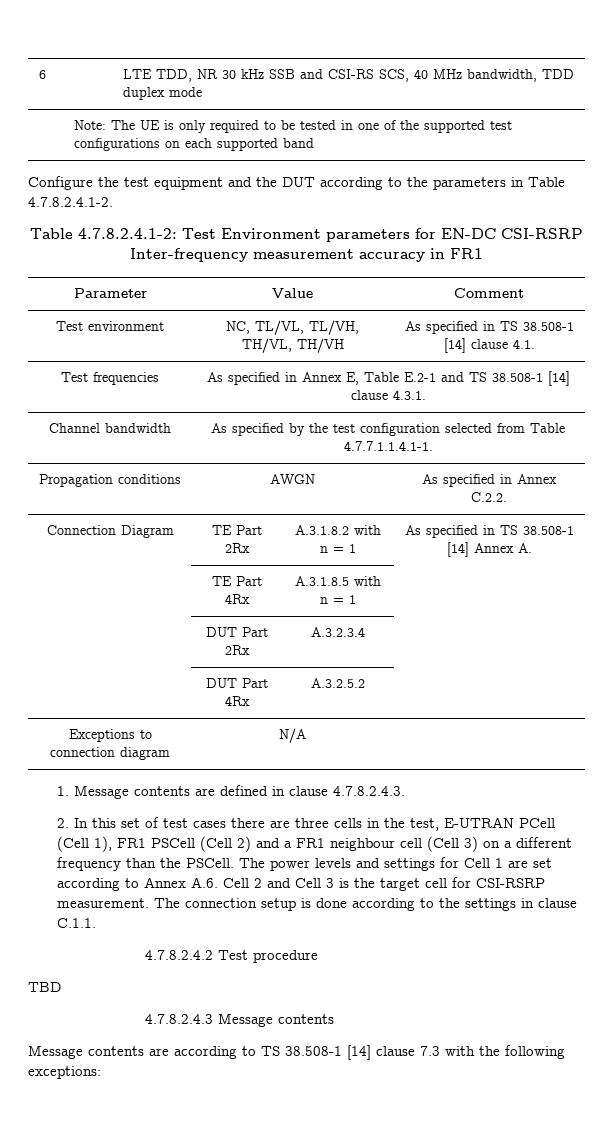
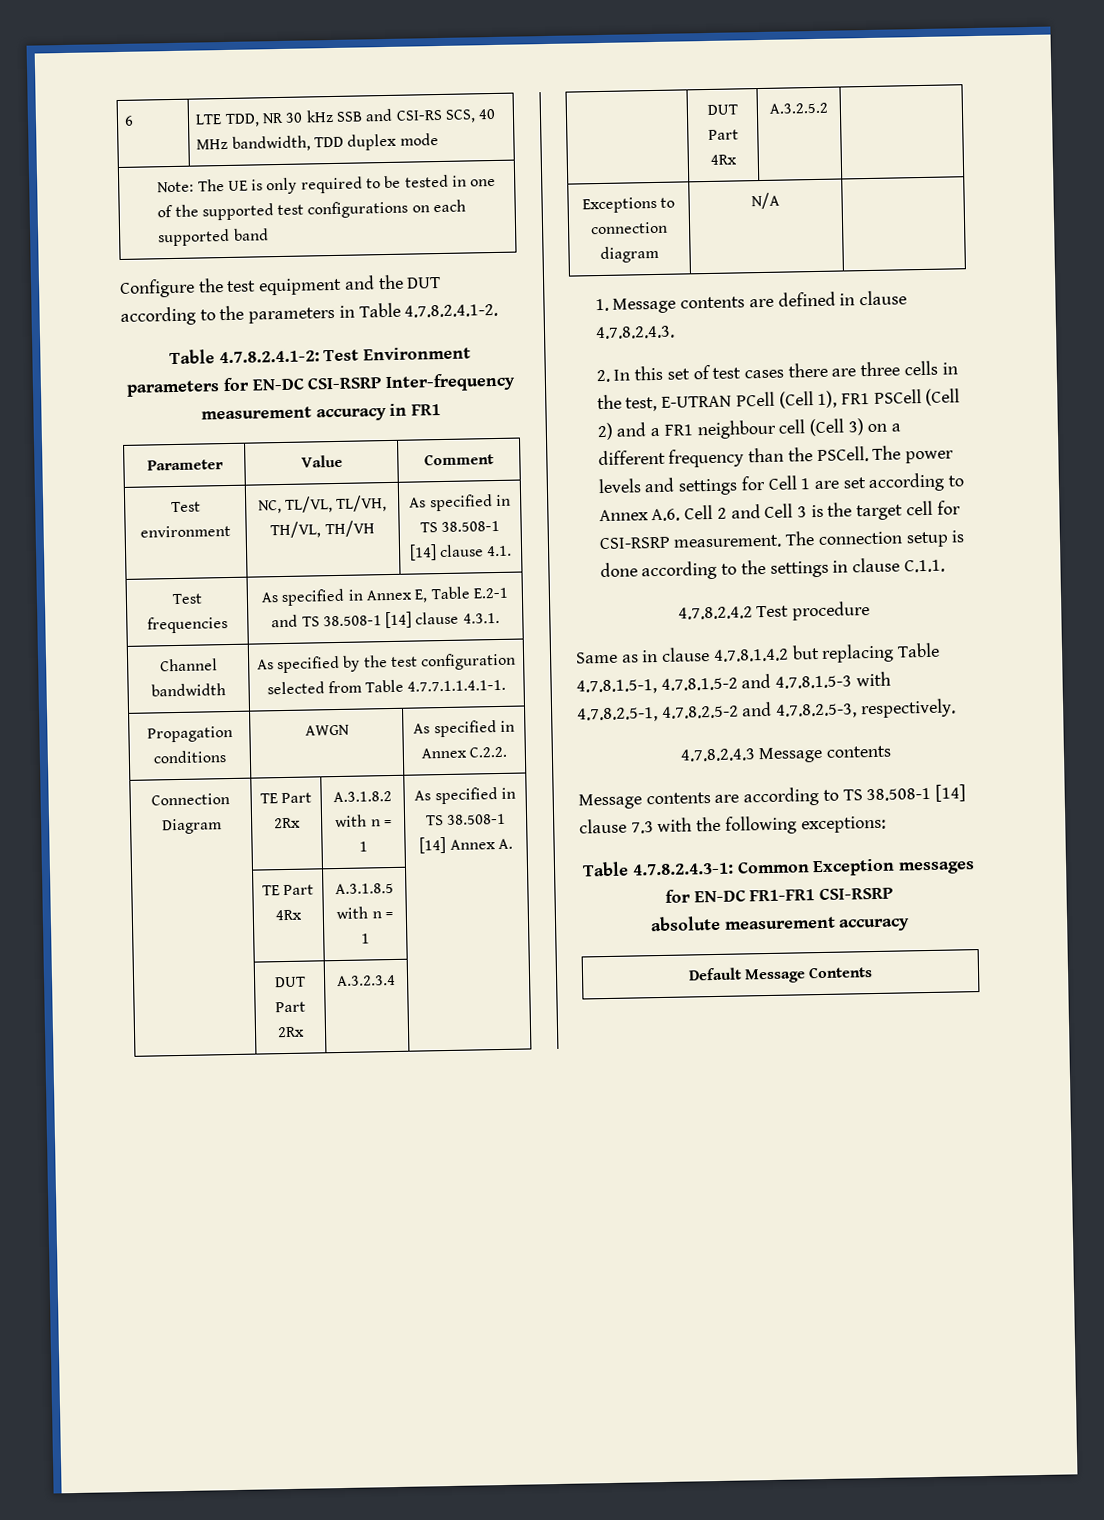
- TBD
+ Same as in clause 4.7.8.1.4.2 but replacing Table 4.7.8.1.5-1, 4.7.8.1.5-2 and 4.7.8.1.5-3 with 4.7.8.2.5-1, 4.7.8.2.5-2 and 4.7.8.2.5-3, respectively.
+ Table 4.7.8.2.4.3-1: Common Exception messages for EN-DC FR1-FR1 CSI-RSRP
+ absolute measurement accuracy
+ Default Message Contents

